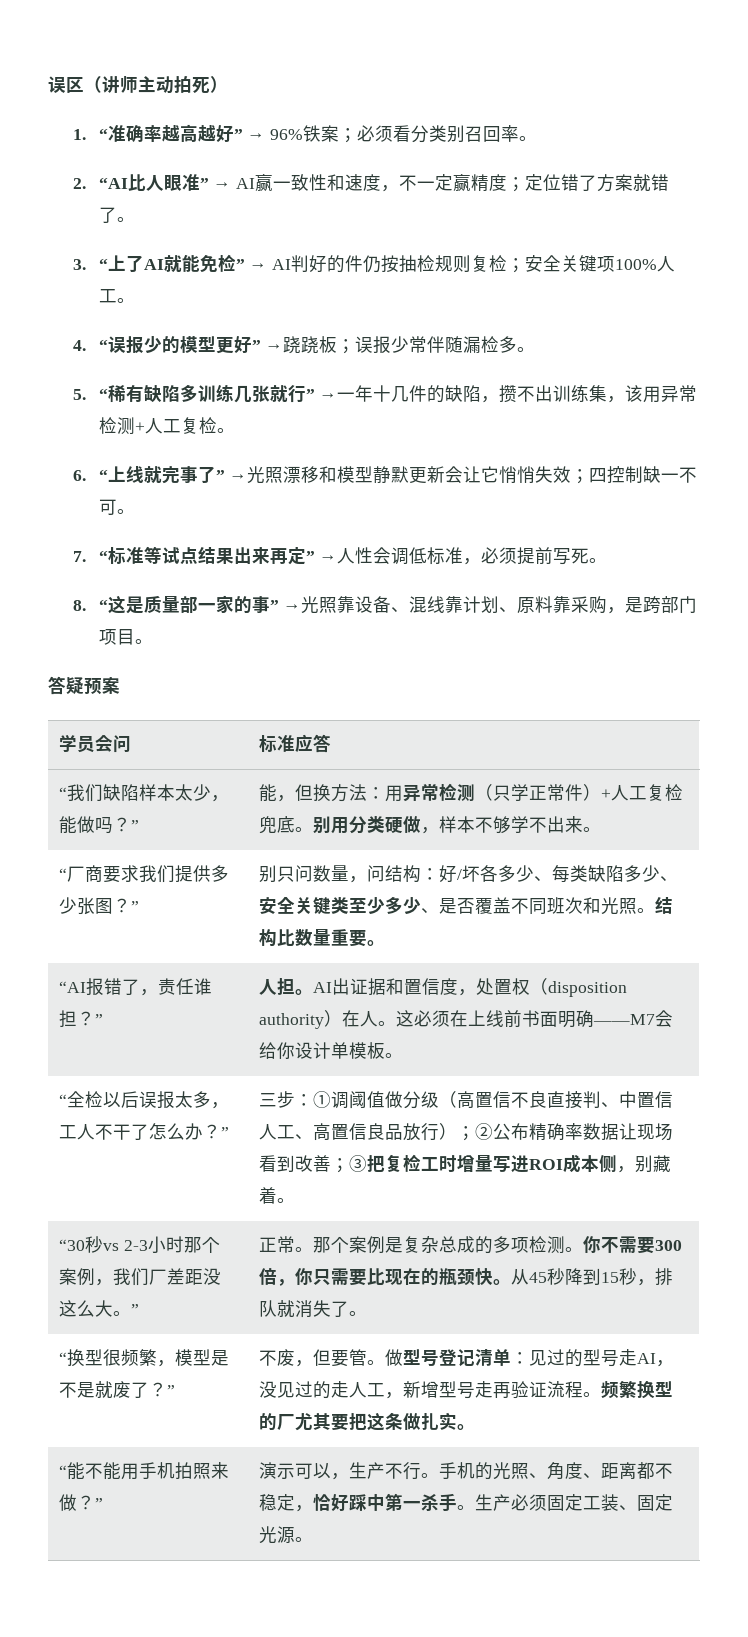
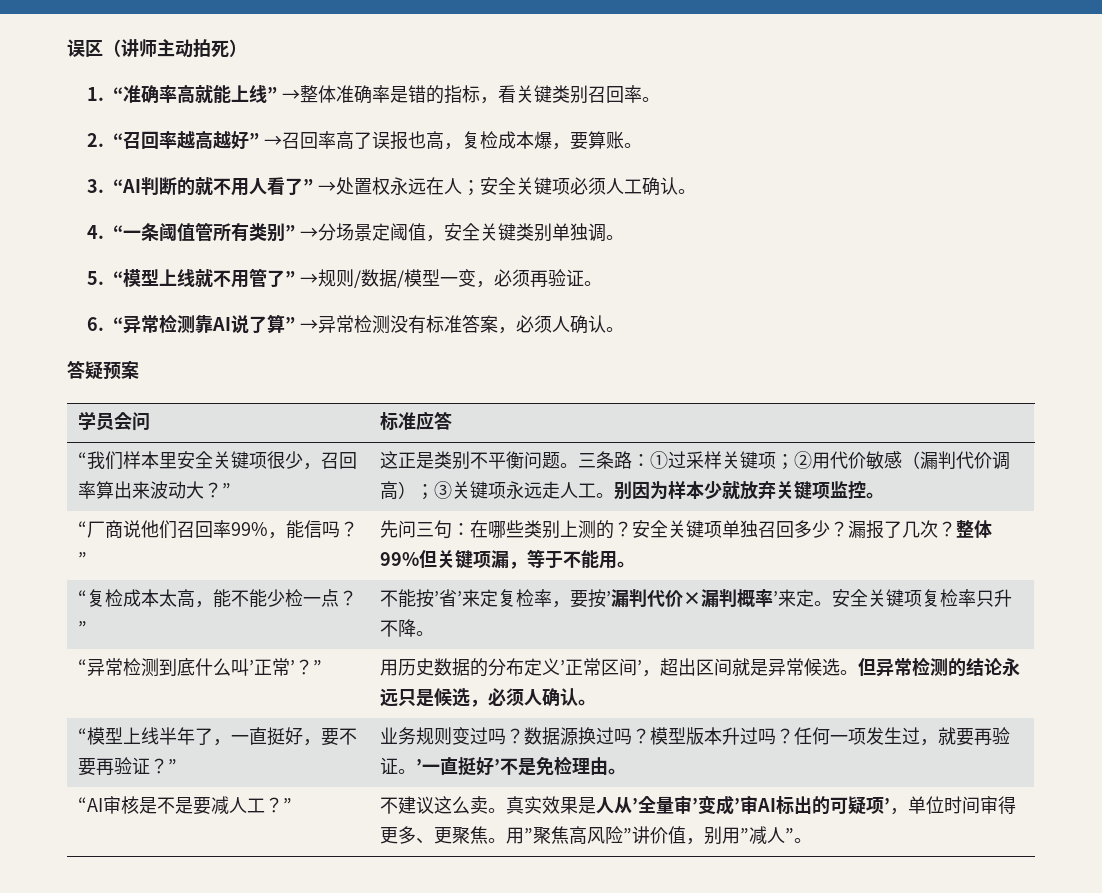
- 1. “准确率越高越好” → 96%铁案；必须看分类别召回率。
- 2. “AI比人眼准” → AI赢一致性和速度，不一定赢精度；定位错了方案就错了。
- 3. “上了AI就能免检” → AI判好的件仍按抽检规则复检；安全关键项100%人工。
- 4. “误报少的模型更好” →跷跷板；误报少常伴随漏检多。
- 5. “稀有缺陷多训练几张就行” →一年十几件的缺陷，攒不出训练集，该用异常检测+人工复检。
- 6. “上线就完事了” →光照漂移和模型静默更新会让它悄悄失效；四控制缺一不可。
- 7. “标准等试点结果出来再定” →人性会调低标准，必须提前写死。
- 8. “这是质量部一家的事” →光照靠设备、混线靠计划、原料靠采购，是跨部门项目。
+ 1. “准确率高就能上线” →整体准确率是错的指标，看关键类别召回率。
+ 2. “召回率越高越好” →召回率高了误报也高，复检成本爆，要算账。
+ 3. “AI判断的就不用人看了” →处置权永远在人；安全关键项必须人工确认。
+ 4. “一条阈值管所有类别” →分场景定阈值，安全关键类别单独调。
+ 5. “模型上线就不用管了” →规则/数据/模型一变，必须再验证。
+ 6. “异常检测靠AI说了算” →异常检测没有标准答案，必须人确认。
- “我们缺陷样本太少，能做吗？” | 能，但换方法：用异常检测（只学正常件）+人工复检兜底。别用分类硬做，样本不够学不出来。
- “厂商要求我们提供多少张图？” | 别只问数量，问结构：好/坏各多少、每类缺陷多少、安全关键类至少多少、是否覆盖不同班次和光照。结构比数量重要。
- “AI报错了，责任谁担？” | 人担。AI出证据和置信度，处置权（disposition authority）在人。这必须在上线前书面明确——M7会给你设计单模板。
- “全检以后误报太多，工人不干了怎么办？” | 三步：①调阈值做分级（高置信不良直接判、中置信人工、高置信良品放行）；②公布精确率数据让现场看到改善；③把复检工时增量写进ROI成本侧，别藏着。
- “30秒vs 2-3小时那个案例，我们厂差距没这么大。” | 正常。那个案例是复杂总成的多项检测。你不需要300倍，你只需要比现在的瓶颈快。从45秒降到15秒，排队就消失了。
- “换型很频繁，模型是不是就废了？” | 不废，但要管。做型号登记清单：见过的型号走AI，没见过的走人工，新增型号走再验证流程。频繁换型的厂尤其要把这条做扎实。
- “能不能用手机拍照来做？” | 演示可以，生产不行。手机的光照、角度、距离都不稳定，恰好踩中第一杀手。生产必须固定工装、固定光源。
+ “我们样本里安全关键项很少，召回率算出来波动大？” | 这正是类别不平衡问题。三条路：①过采样关键项；②用代价敏感（漏判代价调高）；③关键项永远走人工。别因为样本少就放弃关键项监控。
+ “厂商说他们召回率99%，能信吗？” | 先问三句：在哪些类别上测的？安全关键项单独召回多少？漏报了几次？整体99%但关键项漏，等于不能用。
+ “复检成本太高，能不能少检一点？” | 不能按’省’来定复检率，要按’漏判代价×漏判概率’来定。安全关键项复检率只升不降。
+ “异常检测到底什么叫’正常’？” | 用历史数据的分布定义’正常区间’，超出区间就是异常候选。但异常检测的结论永远只是候选，必须人确认。
+ “模型上线半年了，一直挺好，要不要再验证？” | 业务规则变过吗？数据源换过吗？模型版本升过吗？任何一项发生过，就要再验证。’一直挺好’不是免检理由。
+ “AI审核是不是要减人工？” | 不建议这么卖。真实效果是人从’全量审’变成’审AI标出的可疑项’，单位时间审得更多、更聚焦。用”聚焦高风险”讲价值，别用”减人”。

